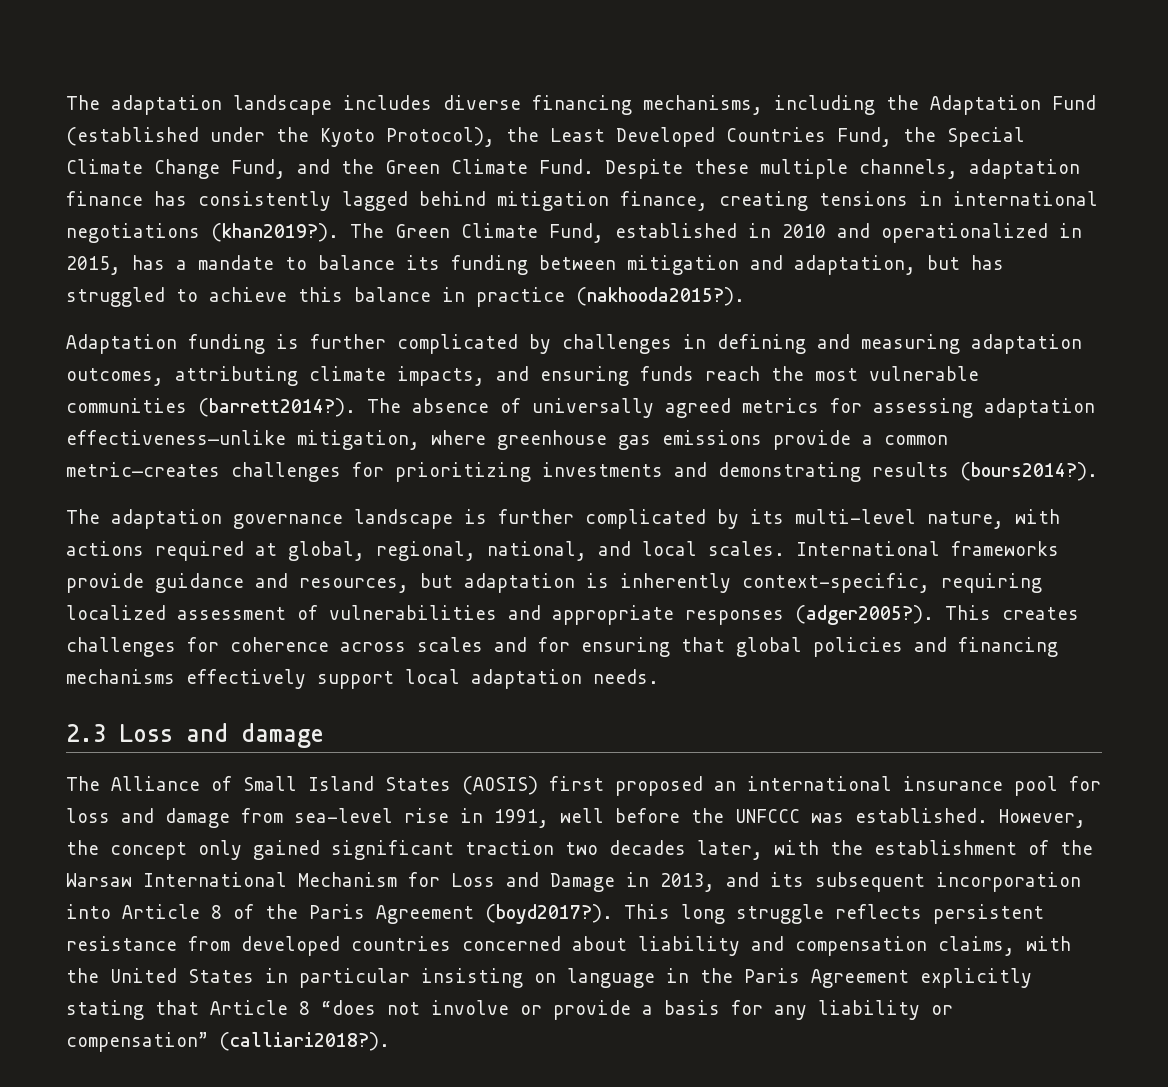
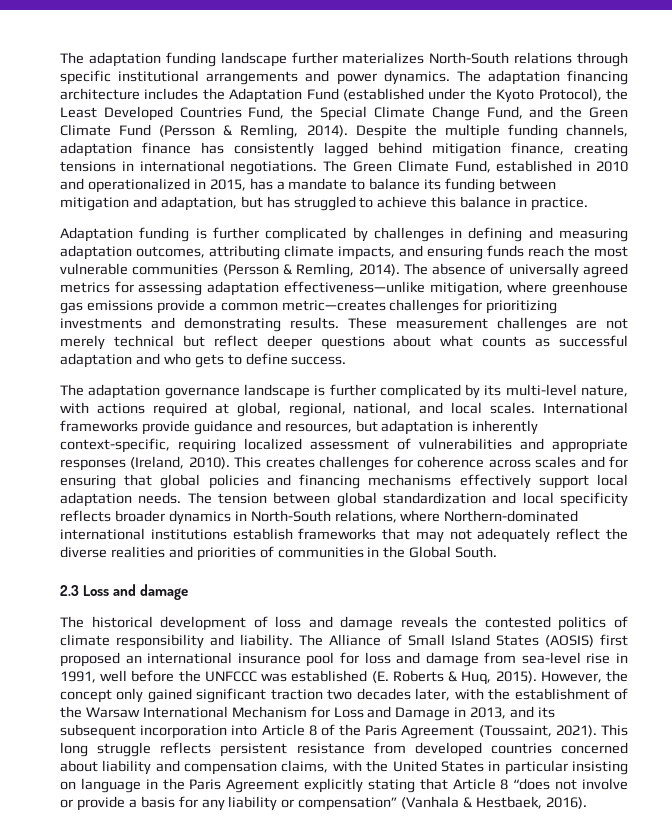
- The adaptation landscape includes diverse financing mechanisms, including the Adaptation Fund (established under the Kyoto Protocol), the Least Developed Countries Fund, the Special Climate Change Fund, and the Green Climate Fund. Despite these multiple channels, adaptation finance has consistently lagged behind mitigation finance, creating tensions in international negotiations (khan2019?).
+ The adaptation funding landscape further materializes North-South relations through specific institutional arrangements and power dynamics. The adaptation financing architecture includes the Adaptation Fund (established under the Kyoto Protocol), the Least Developed Countries Fund, the Special Climate Change Fund, and the Green Climate Fund (Persson & Remling, 2014). Despite the multiple funding channels, adaptation finance has consistently lagged behind mitigation finance, creating tensions in international negotiations.
- The Green Climate Fund, established in 2010 and operationalized in 2015, has a mandate to balance its funding between mitigation and adaptation, but has struggled to achieve this balance in practice (nakhooda2015?).
+ The Green Climate Fund, established in 2010 and operationalized in 2015, has a mandate to balance its funding between mitigation and adaptation, but has struggled to achieve this balance in practice.
- Adaptation funding is further complicated by challenges in defining and measuring adaptation outcomes, attributing climate impacts, and ensuring funds reach the most vulnerable communities (barrett2014?).
+ Adaptation funding is further complicated by challenges in defining and measuring adaptation outcomes, attributing climate impacts, and ensuring funds reach the most vulnerable communities (Persson & Remling, 2014).
- The absence of universally agreed metrics for assessing adaptation effectiveness—unlike mitigation, where greenhouse gas emissions provide a common metric—creates challenges for prioritizing investments and demonstrating results (bours2014?).
+ The absence of universally agreed metrics for assessing adaptation effectiveness—unlike mitigation, where greenhouse gas emissions provide a common metric—creates challenges for prioritizing investments and demonstrating results. These measurement challenges are not merely technical but reflect deeper questions about what counts as successful adaptation and who gets to define success.
- International frameworks provide guidance and resources, but adaptation is inherently context-specific, requiring localized assessment of vulnerabilities and appropriate responses (adger2005?).
+ International frameworks provide guidance and resources, but adaptation is inherently context-specific, requiring localized assessment of vulnerabilities and appropriate responses (Ireland, 2010).
+ The tension between global standardization and local specificity reflects broader dynamics in North-South relations, where Northern-dominated international institutions establish frameworks that may not adequately reflect the diverse realities and priorities of communities in the Global South.
- The Alliance of Small Island States (AOSIS) first proposed an international insurance pool for loss and damage from sea-level rise in 1991, well before the UNFCCC was established.
+ The historical development of loss and damage reveals the contested politics of climate responsibility and liability. The Alliance of Small Island States (AOSIS) first proposed an international insurance pool for loss and damage from sea-level rise in 1991, well before the UNFCCC was established (E. Roberts & Huq, 2015).
- However, the concept only gained significant traction two decades later, with the establishment of the Warsaw International Mechanism for Loss and Damage in 2013, and its subsequent incorporation into Article 8 of the Paris Agreement (boyd2017?).
+ However, the concept only gained significant traction two decades later, with the establishment of the Warsaw International Mechanism for Loss and Damage in 2013, and its subsequent incorporation into Article 8 of the Paris Agreement (Toussaint, 2021).
- This long struggle reflects persistent resistance from developed countries concerned about liability and compensation claims, with the United States in particular insisting on language in the Paris Agreement explicitly stating that Article 8 “does not involve or provide a basis for any liability or compensation” (calliari2018?).
+ This long struggle reflects persistent resistance from developed countries concerned about liability and compensation claims, with the United States in particular insisting on language in the Paris Agreement explicitly stating that Article 8 “does not involve or provide a basis for any liability or compensation” (Vanhala & Hestbaek, 2016).

